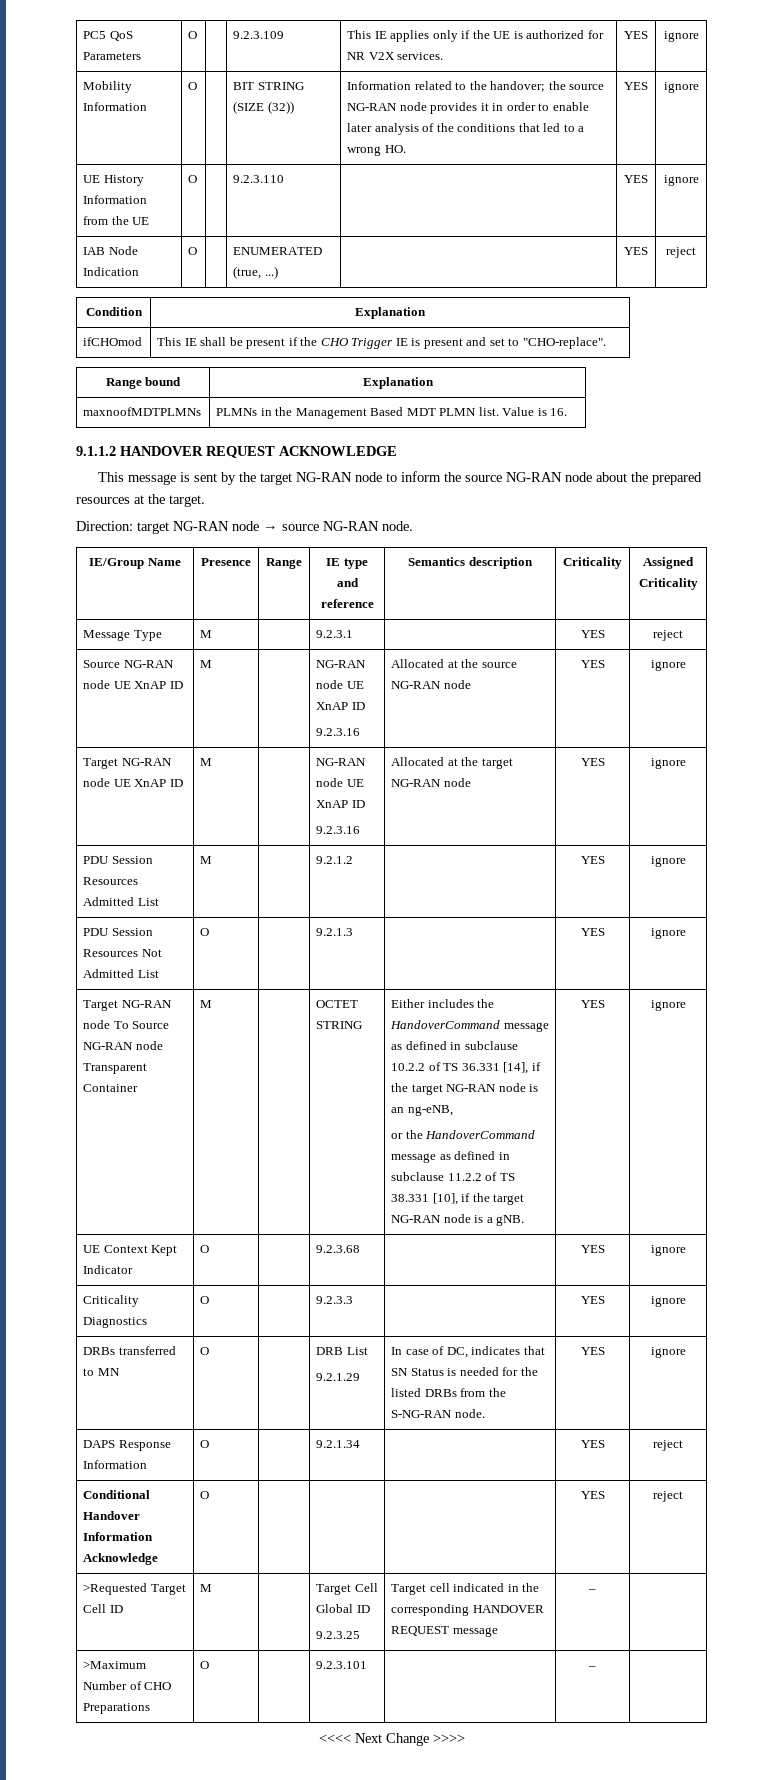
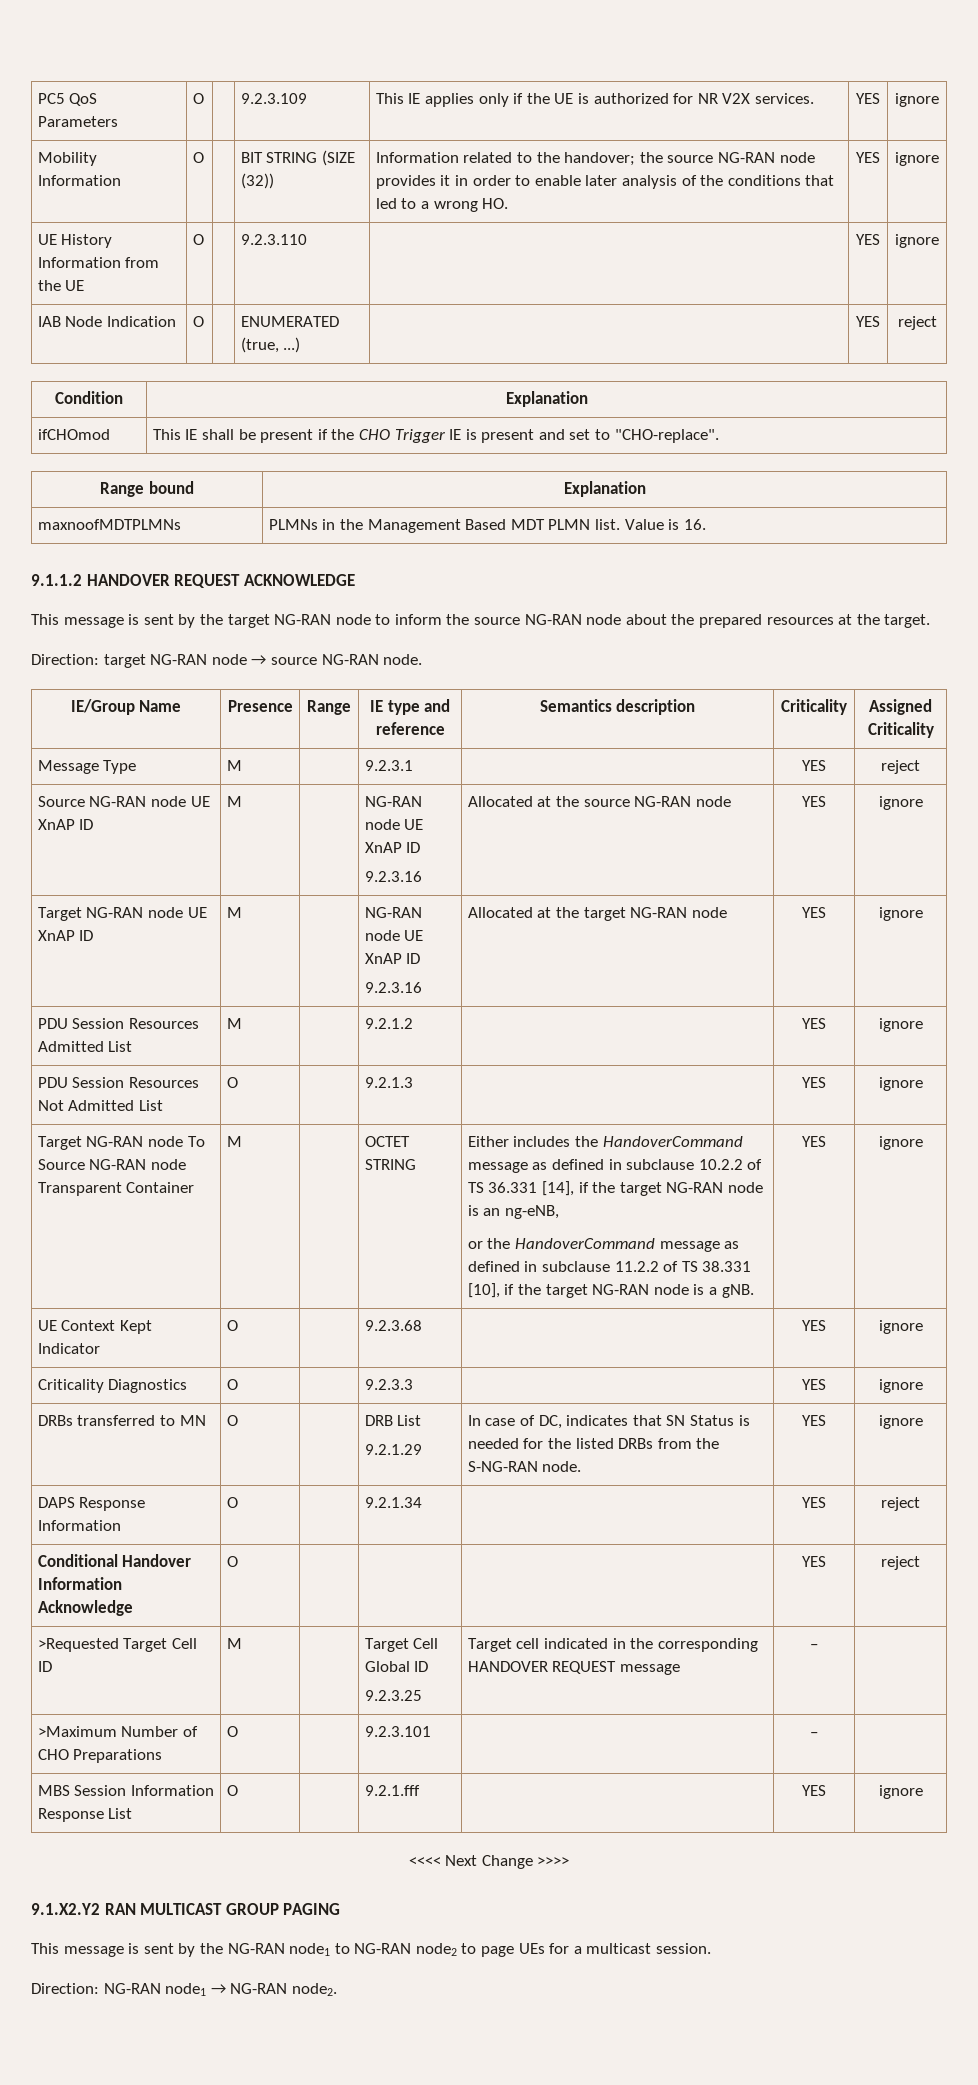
+ MBS Session Information Response List | O | | 9.2.1.fff | | YES | ignore
  <<<< Next Change >>>>
+ 9.1.X2.Y2 RAN MULTICAST GROUP PAGING
+ This message is sent by the NG-RAN node1 to NG-RAN node2 to page UEs for a multicast session.
+ Direction: NG-RAN node1 → NG-RAN node2.

